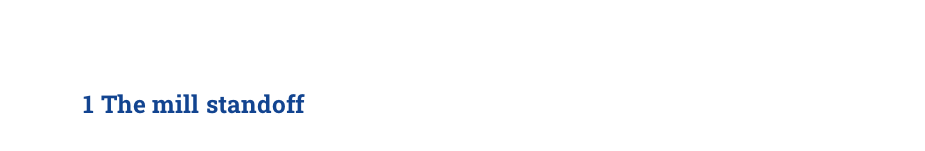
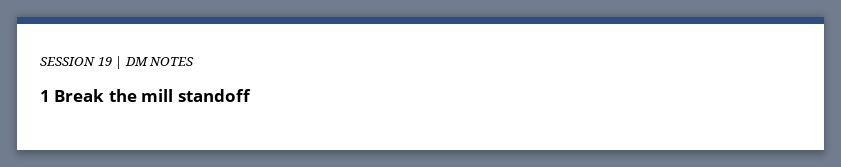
- 1 The mill standoff
+ SESSION 19 | DM NOTES
+ 1 Break the mill standoff

